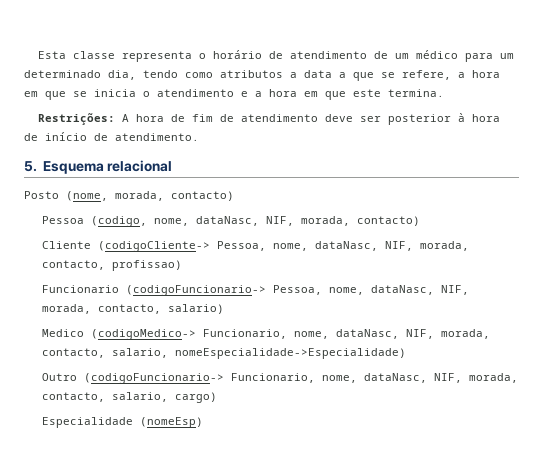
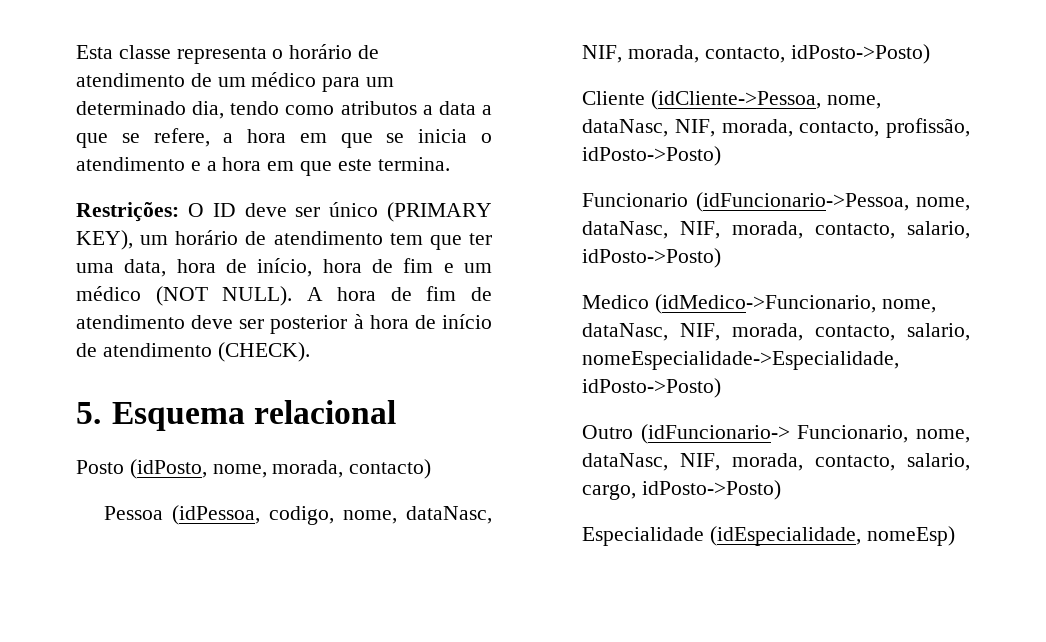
- Restrições: A hora de fim de atendimento deve ser posterior à hora de início de atendimento.
+ Restrições: O ID deve ser único (PRIMARY KEY), um horário de atendimento tem que ter uma data, hora de início, hora de fim e um médico (NOT NULL). A hora de fim de atendimento deve ser posterior à hora de início de atendimento (CHECK).
- Posto (nome, morada, contacto)
+ Posto (idPosto, nome, morada, contacto)
- Pessoa (codigo, nome, dataNasc, NIF, morada, contacto)
- Cliente (codigoCliente-> Pessoa, nome, dataNasc, NIF, morada, contacto, profissao)
- Funcionario (codigoFuncionario-> Pessoa, nome, dataNasc, NIF, morada, contacto, salario)
- Medico (codigoMedico-> Funcionario, nome, dataNasc, NIF, morada, contacto, salario, nomeEspecialidade->Especialidade)
- Outro (codigoFuncionario-> Funcionario, nome, dataNasc, NIF, morada, contacto, salario, cargo)
+ Pessoa (idPessoa, codigo, nome, dataNasc, NIF, morada, contacto, idPosto->Posto)
+ Cliente (idCliente->Pessoa, nome, dataNasc, NIF, morada, contacto, profissão, idPosto->Posto)
+ Funcionario (idFuncionario->Pessoa, nome, dataNasc, NIF, morada, contacto, salario, idPosto->Posto)
+ Medico (idMedico->Funcionario, nome, dataNasc, NIF, morada, contacto, salario, nomeEspecialidade->Especialidade, idPosto->Posto)
+ Outro (idFuncionario-> Funcionario, nome, dataNasc, NIF, morada, contacto, salario, cargo, idPosto->Posto)
- Especialidade (nomeEsp)
+ Especialidade (idEspecialidade, nomeEsp)

